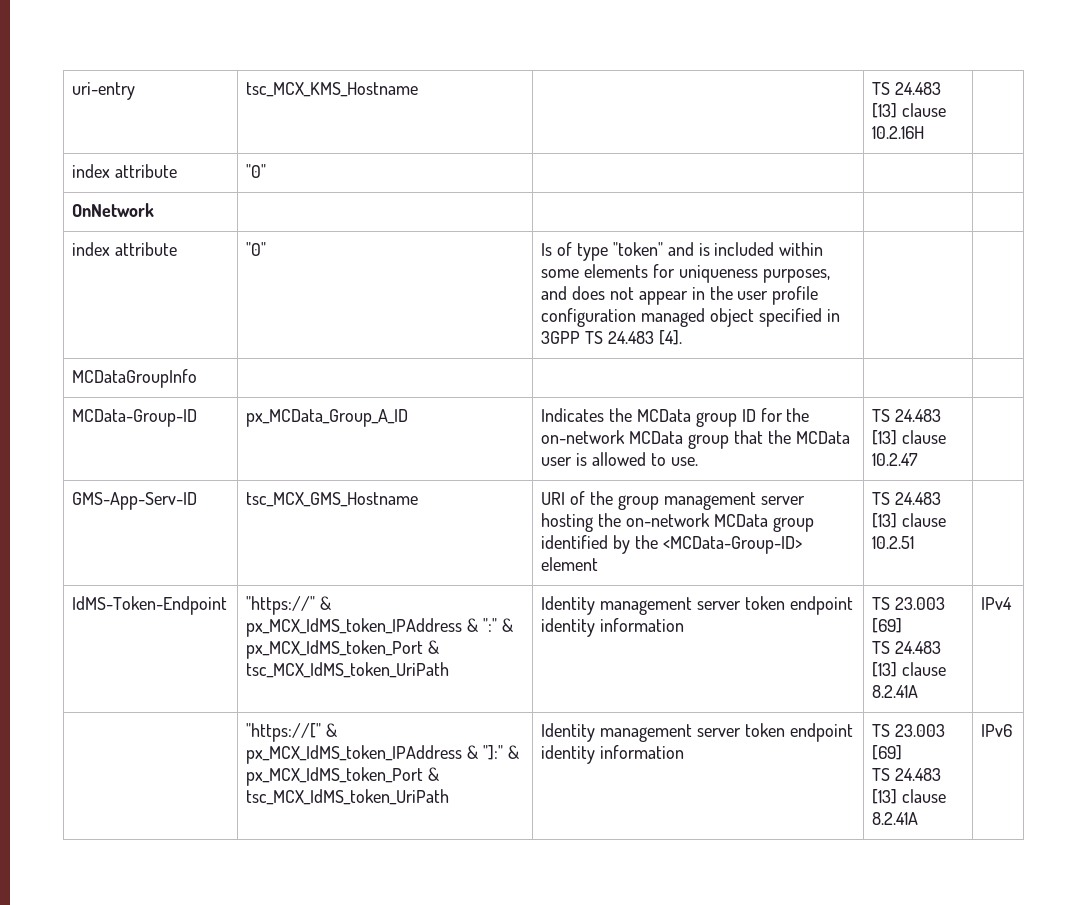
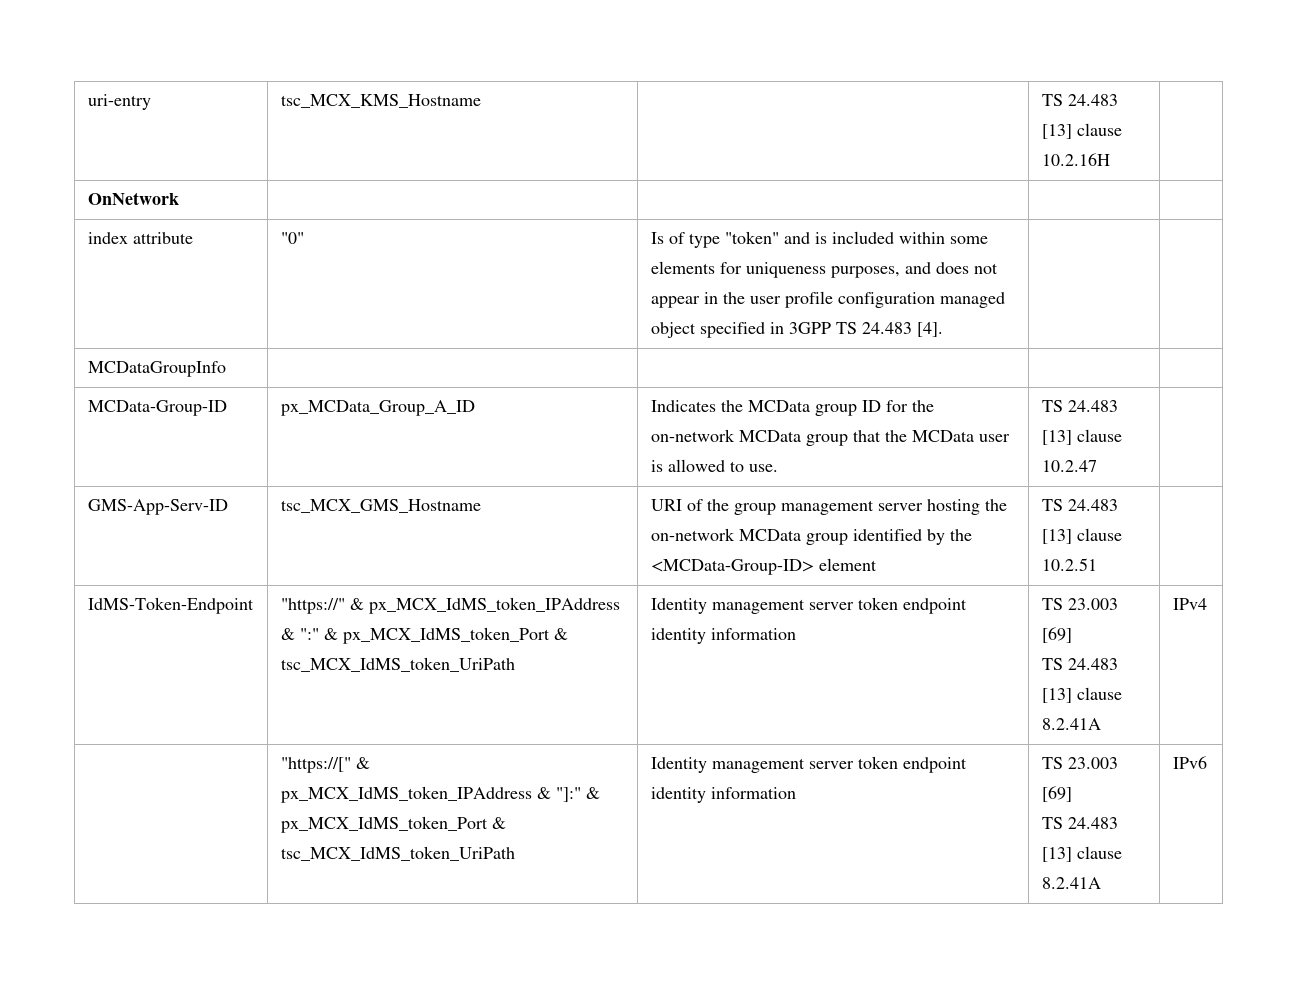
- index attribute | "0" | | |

